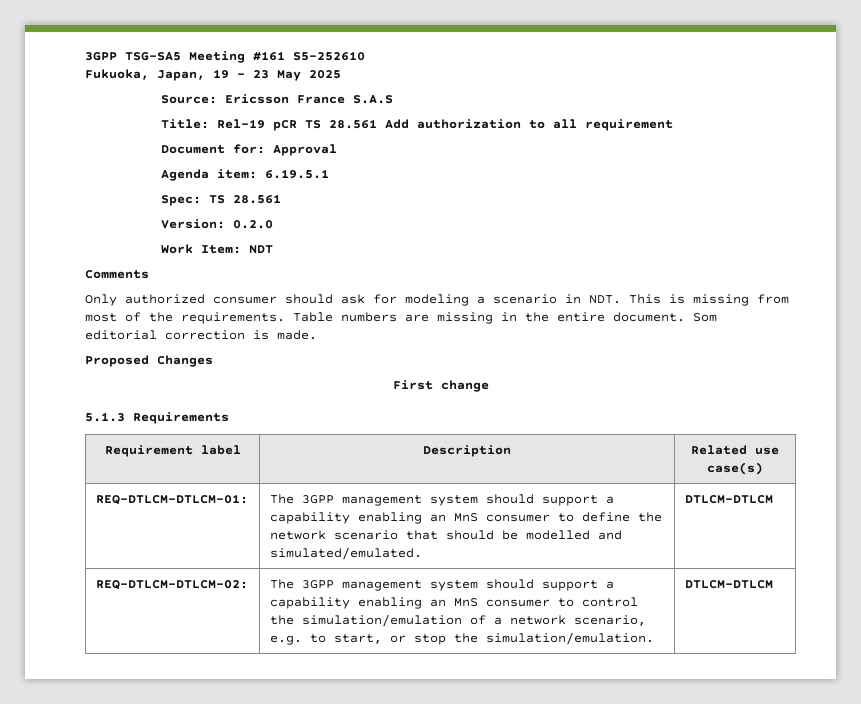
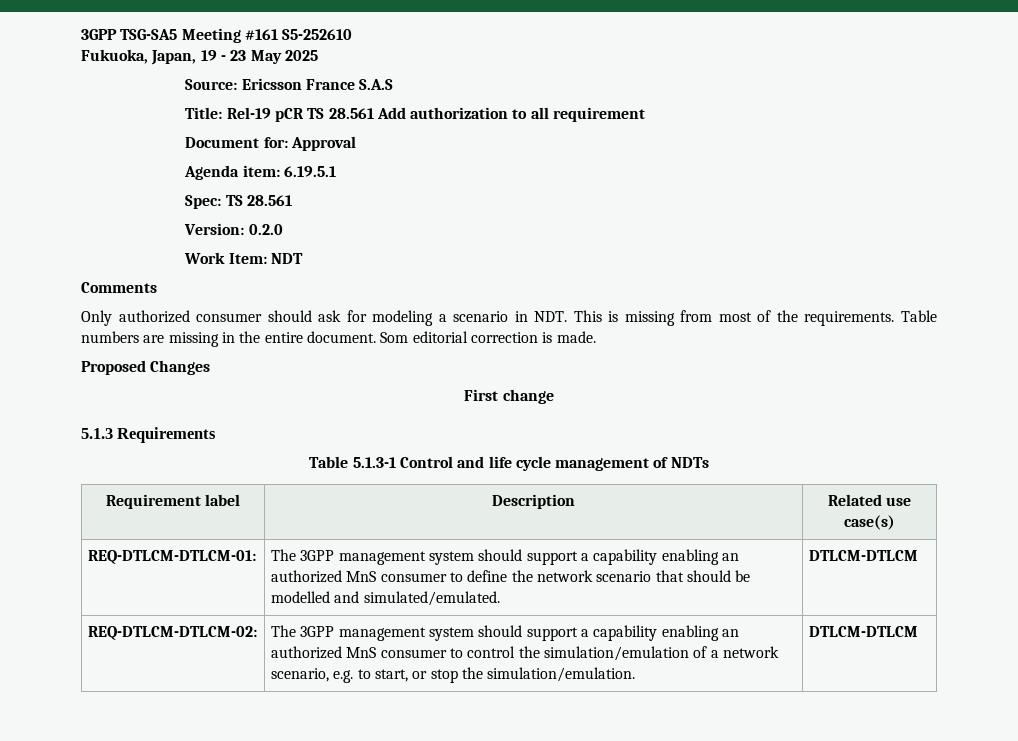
+ Table 5.1.3-1 Control and life cycle management of NDTs
- REQ-DTLCM-DTLCM-01: | The 3GPP management system should support a capability enabling an MnS consumer to define the network scenario that should be modelled and simulated/emulated. | DTLCM-DTLCM
+ REQ-DTLCM-DTLCM-01: | The 3GPP management system should support a capability enabling an authorized MnS consumer to define the network scenario that should be modelled and simulated/emulated. | DTLCM-DTLCM
- REQ-DTLCM-DTLCM-02: | The 3GPP management system should support a capability enabling an MnS consumer to control the simulation/emulation of a network scenario, e.g. to start, or stop the simulation/emulation. | DTLCM-DTLCM
+ REQ-DTLCM-DTLCM-02: | The 3GPP management system should support a capability enabling an authorized MnS consumer to control the simulation/emulation of a network scenario, e.g. to start, or stop the simulation/emulation. | DTLCM-DTLCM

